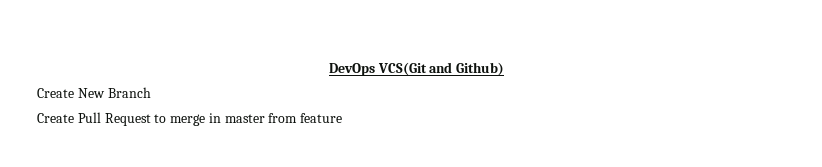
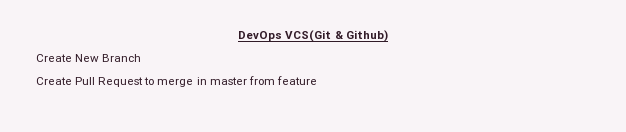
- DevOps VCS(Git and Github)
+ DevOps VCS(Git & Github)

